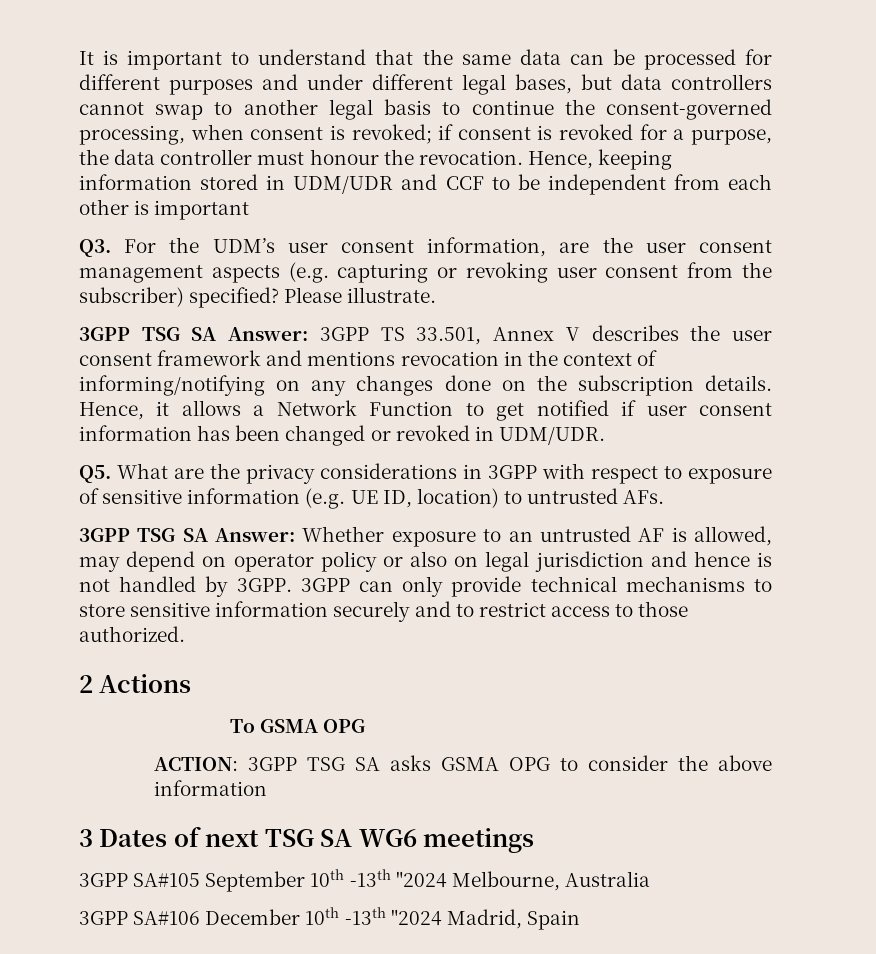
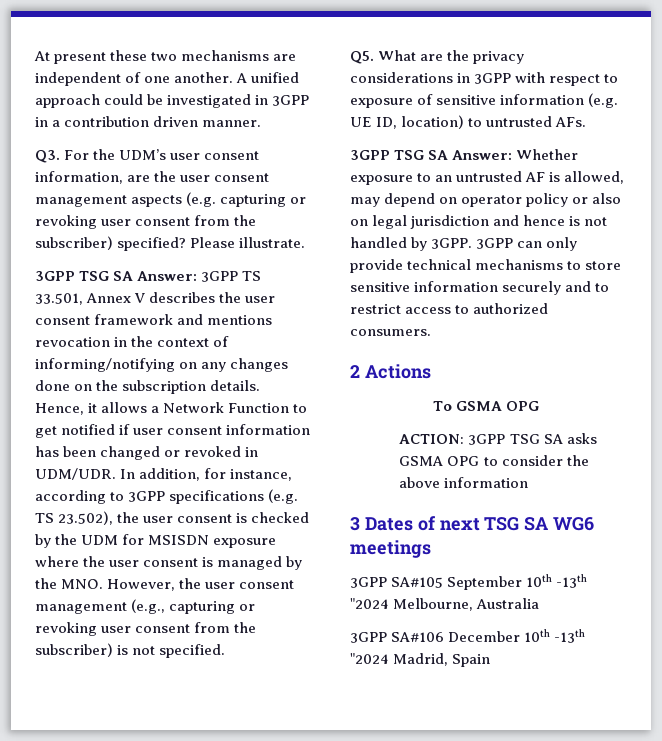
- It is important to understand that the same data can be processed for different purposes and under different legal bases, but data controllers cannot swap to another legal basis to continue the consent-governed processing, when consent is revoked; if consent is revoked for a purpose, the data controller must honour the revocation. Hence, keeping information stored in UDM/UDR and CCF to be independent from each other is important
+ At present these two mechanisms are independent of one another. A unified approach could be investigated in 3GPP in a contribution driven manner.
+ In addition, for instance, according to 3GPP specifications (e.g. TS 23.502), the user consent is checked by the UDM for MSISDN exposure where the user consent is managed by the MNO. However, the user consent management (e.g., capturing or revoking user consent from the subscriber) is not specified.
- 3GPP can only provide technical mechanisms to store sensitive information securely and to restrict access to those authorized.
+ 3GPP can only provide technical mechanisms to store sensitive information securely and to restrict access to authorized consumers.

